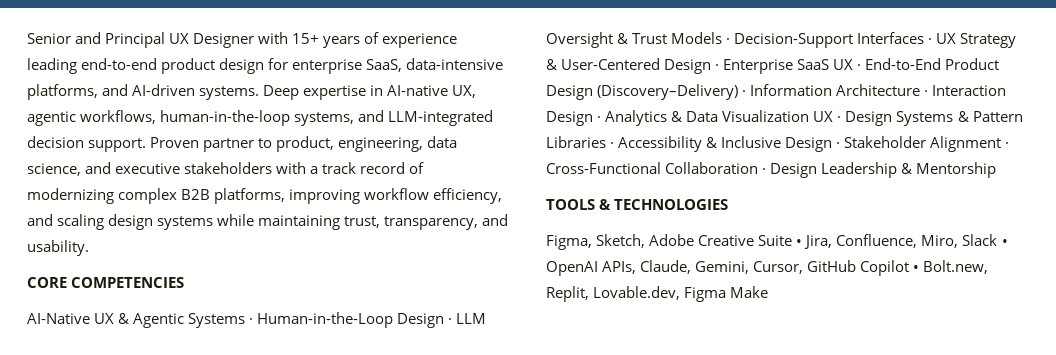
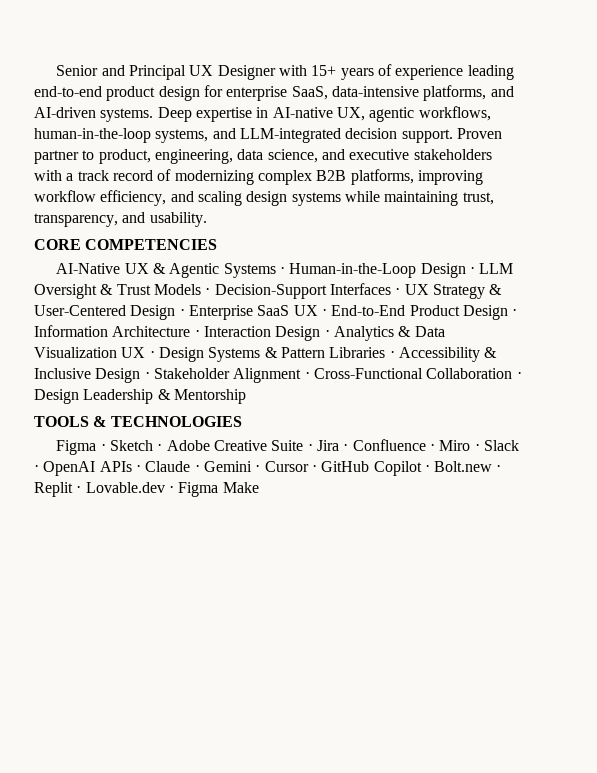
- AI-Native UX & Agentic Systems · Human-in-the-Loop Design · LLM Oversight & Trust Models · Decision-Support Interfaces · UX Strategy & User-Centered Design · Enterprise SaaS UX · End-to-End Product Design (Discovery–Delivery) · Information Architecture · Interaction Design · Analytics & Data Visualization UX · Design Systems & Pattern Libraries · Accessibility & Inclusive Design · Stakeholder Alignment · Cross-Functional Collaboration · Design Leadership & Mentorship
+ AI-Native UX & Agentic Systems · Human-in-the-Loop Design · LLM Oversight & Trust Models · Decision-Support Interfaces · UX Strategy & User-Centered Design · Enterprise SaaS UX · End-to-End Product Design · Information Architecture · Interaction Design · Analytics & Data Visualization UX · Design Systems & Pattern Libraries · Accessibility & Inclusive Design · Stakeholder Alignment · Cross-Functional Collaboration · Design Leadership & Mentorship
- Figma, Sketch, Adobe Creative Suite • Jira, Confluence, Miro, Slack • OpenAI APIs, Claude, Gemini, Cursor, GitHub Copilot • Bolt.new, Replit, Lovable.dev, Figma Make
+ Figma · Sketch · Adobe Creative Suite · Jira · Confluence · Miro · Slack · OpenAI APIs · Claude · Gemini · Cursor · GitHub Copilot · Bolt.new · Replit · Lovable.dev · Figma Make

